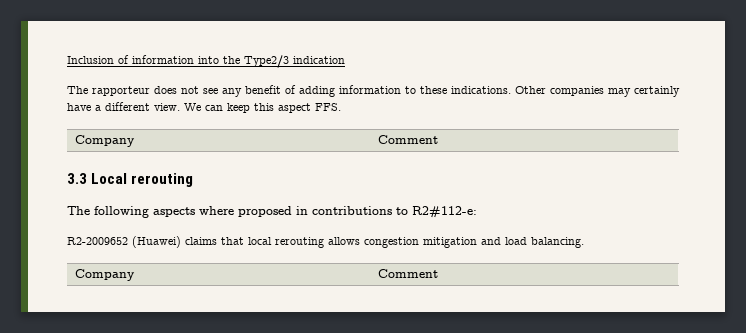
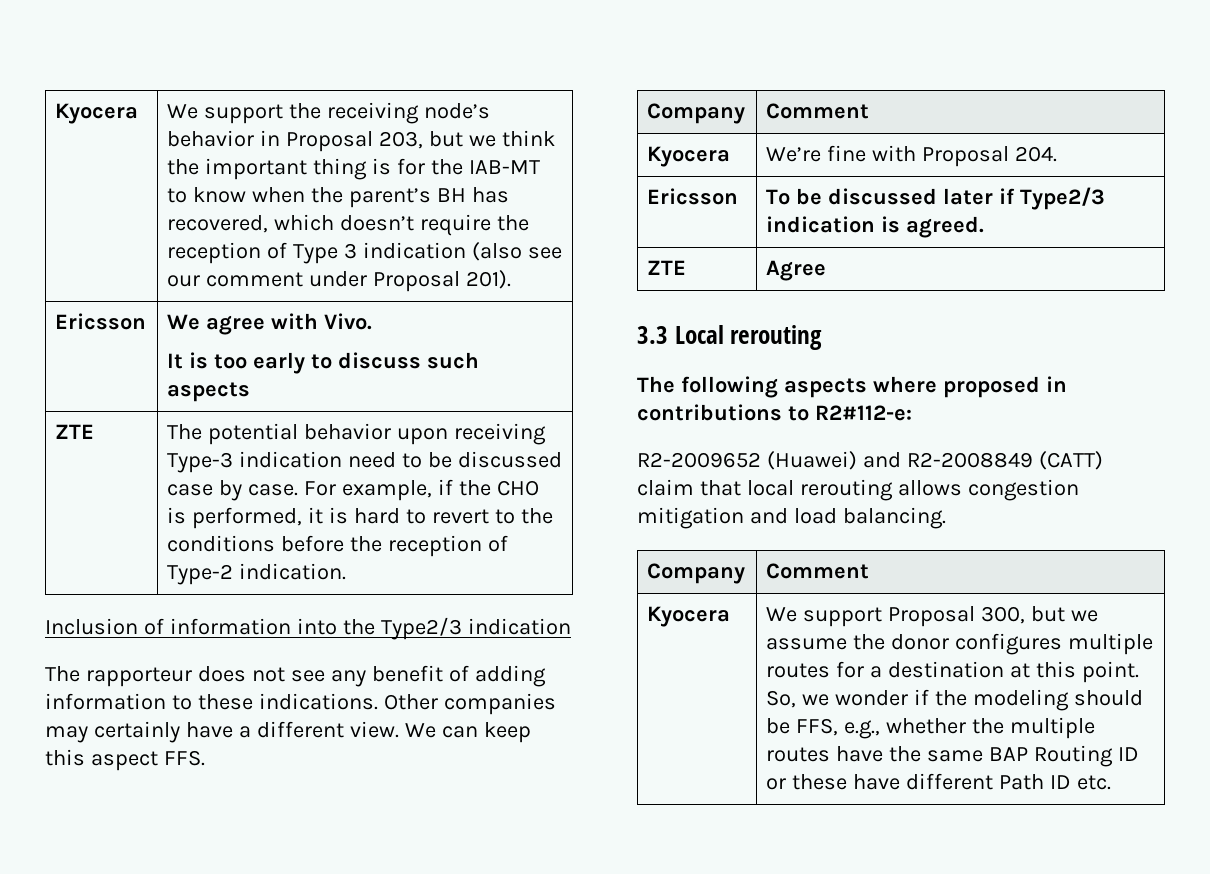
+ Kyocera | We support the receiving node’s behavior in Proposal 203, but we think the important thing is for the IAB-MT to know when the parent’s BH has recovered, which doesn’t require the reception of Type 3 indication (also see our comment under Proposal 201).
+ Ericsson | We agree with Vivo.
+ It is too early to discuss such aspects
+ ZTE | The potential behavior upon receiving Type-3 indication need to be discussed case by case. For example, if the CHO is performed, it is hard to revert to the conditions before the reception of Type-2 indication.
+ Kyocera | We’re fine with Proposal 204.
+ Ericsson | To be discussed later if Type2/3 indication is agreed.
+ ZTE | Agree
- R2-2009652 (Huawei) claims that local rerouting allows congestion mitigation and load balancing.
+ R2-2009652 (Huawei) and R2-2008849 (CATT) claim that local rerouting allows congestion mitigation and load balancing.
+ Kyocera | We support Proposal 300, but we assume the donor configures multiple routes for a destination at this point. So, we wonder if the modeling should be FFS, e.g., whether the multiple routes have the same BAP Routing ID or these have different Path ID etc.

